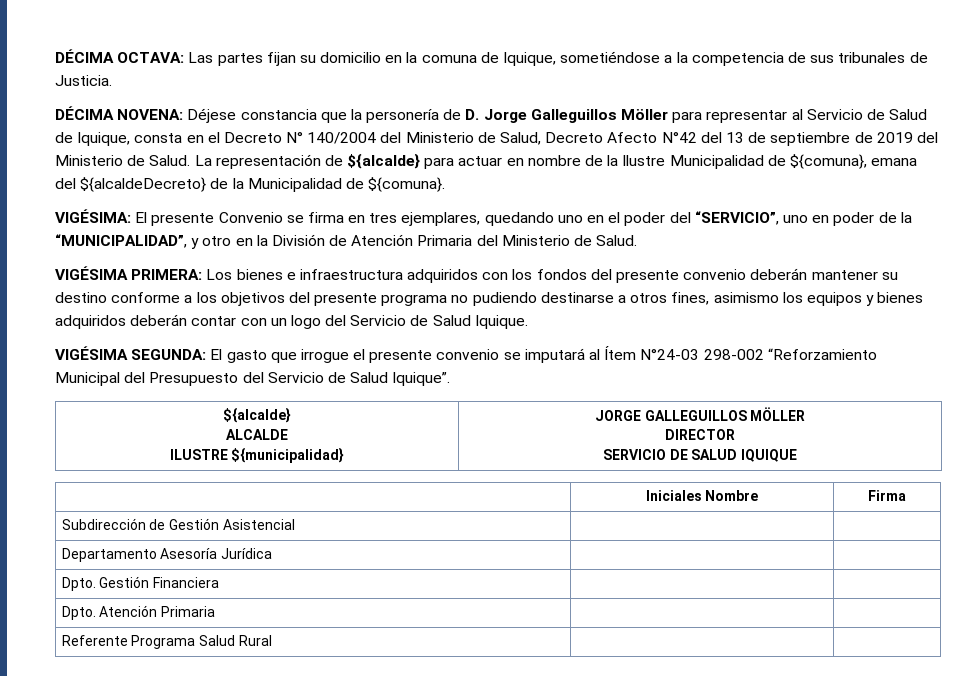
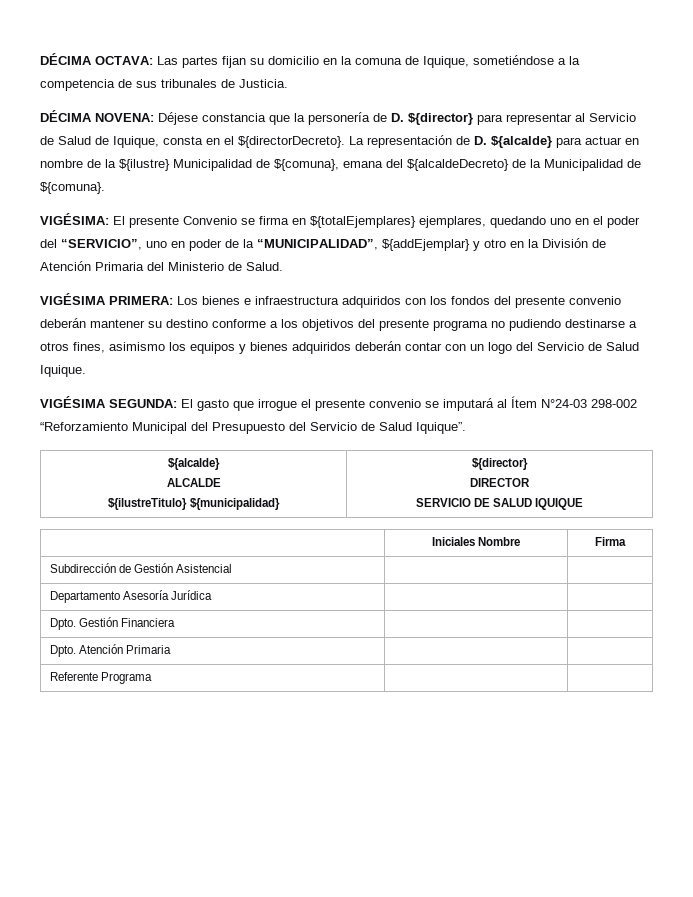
- DÉCIMA NOVENA: Déjese constancia que la personería de D. Jorge Galleguillos Möller para representar al Servicio de Salud de Iquique, consta en el Decreto N° 140/2004 del Ministerio de Salud, Decreto Afecto N°42 del 13 de septiembre de 2019 del Ministerio de Salud.
+ DÉCIMA NOVENA: Déjese constancia que la personería de D. ${director} para representar al Servicio de Salud de Iquique, consta en el ${directorDecreto}.
- La representación de ${alcalde} para actuar en nombre de la Ilustre Municipalidad de ${comuna}, emana del ${alcaldeDecreto} de la Municipalidad de ${comuna}.
+ La representación de D. ${alcalde} para actuar en nombre de la ${ilustre} Municipalidad de ${comuna}, emana del ${alcaldeDecreto} de la Municipalidad de ${comuna}.
- VIGÉSIMA: El presente Convenio se firma en tres ejemplares, quedando uno en el poder del “SERVICIO”, uno en poder de la “MUNICIPALIDAD”, y otro en la División de Atención Primaria del Ministerio de Salud.
+ VIGÉSIMA: El presente Convenio se firma en ${totalEjemplares} ejemplares, quedando uno en el poder del “SERVICIO”, uno en poder de la “MUNICIPALIDAD”, ${addEjemplar} y otro en la División de Atención Primaria del Ministerio de Salud.
  VIGÉSIMA SEGUNDA: El gasto que irrogue el presente convenio se imputará al Ítem N°24-03 298-002 “Reforzamiento Municipal del Presupuesto del Servicio de Salud Iquique”.
  ${alcalde}
  ALCALDE
- ILUSTRE ${municipalidad} | JORGE GALLEGUILLOS MÖLLER
+ ${ilustreTitulo} ${municipalidad} | ${director}
- Referente Programa Salud Rural | |
+ Referente Programa | |

